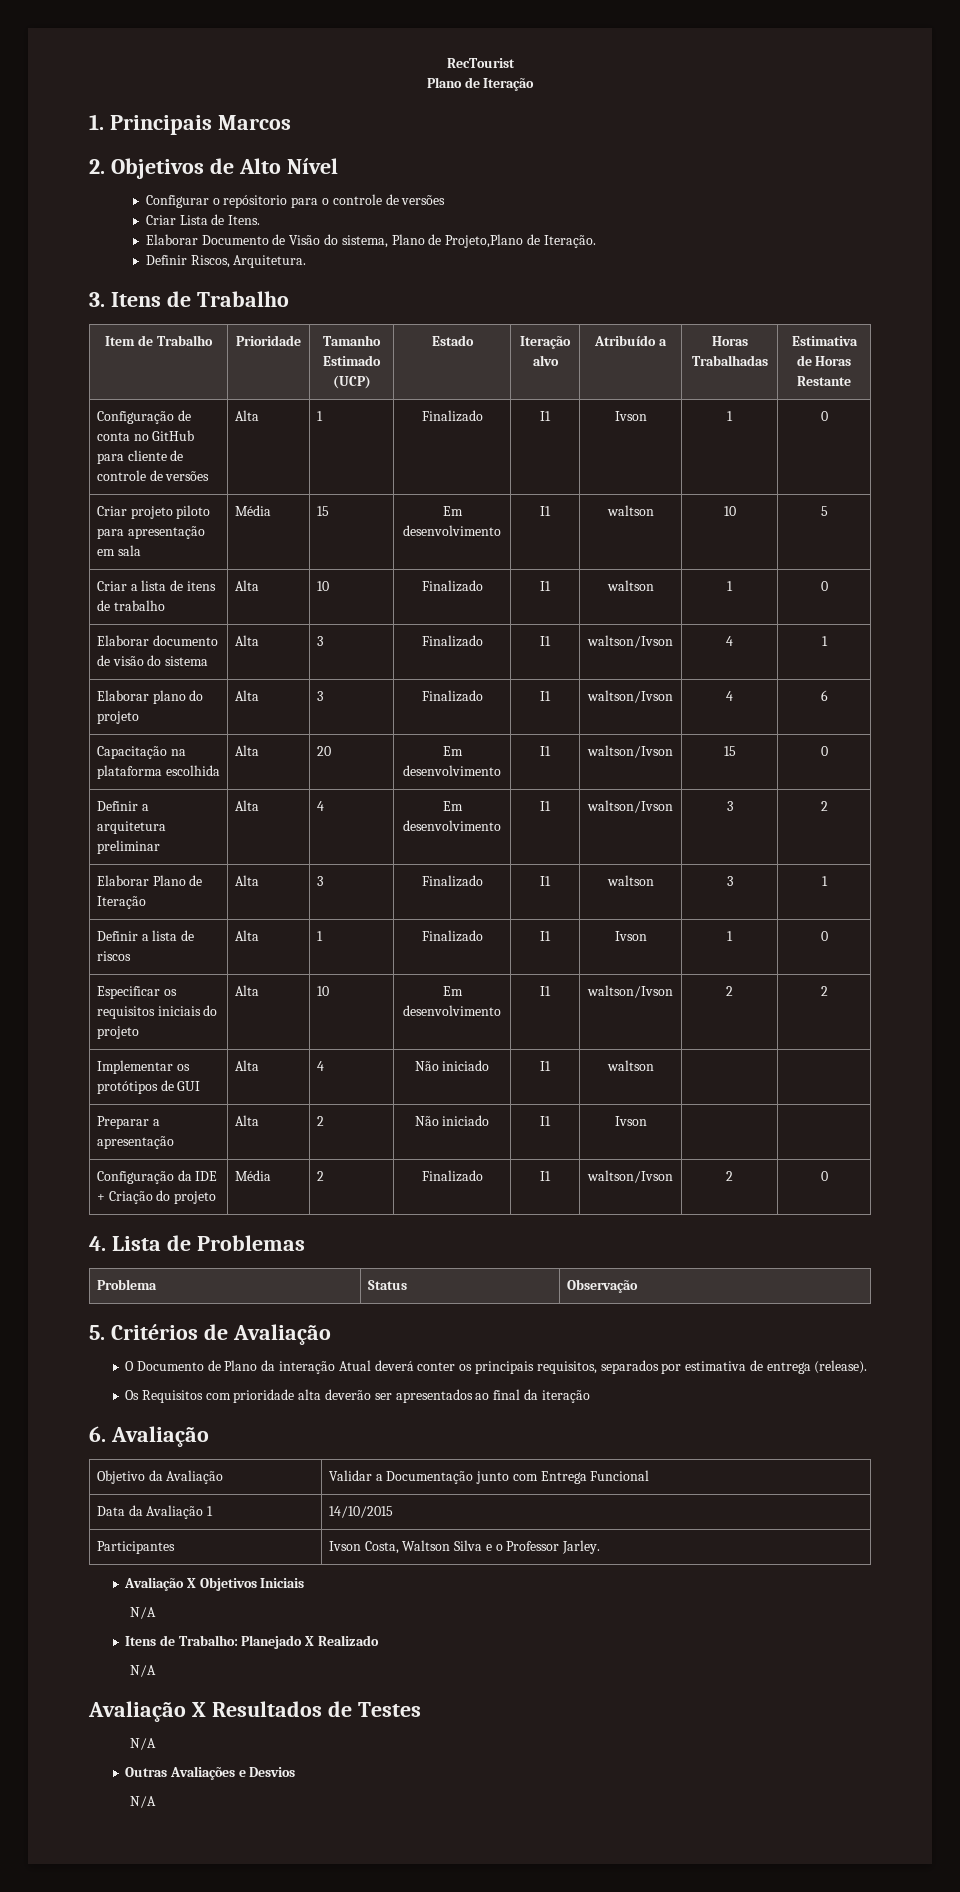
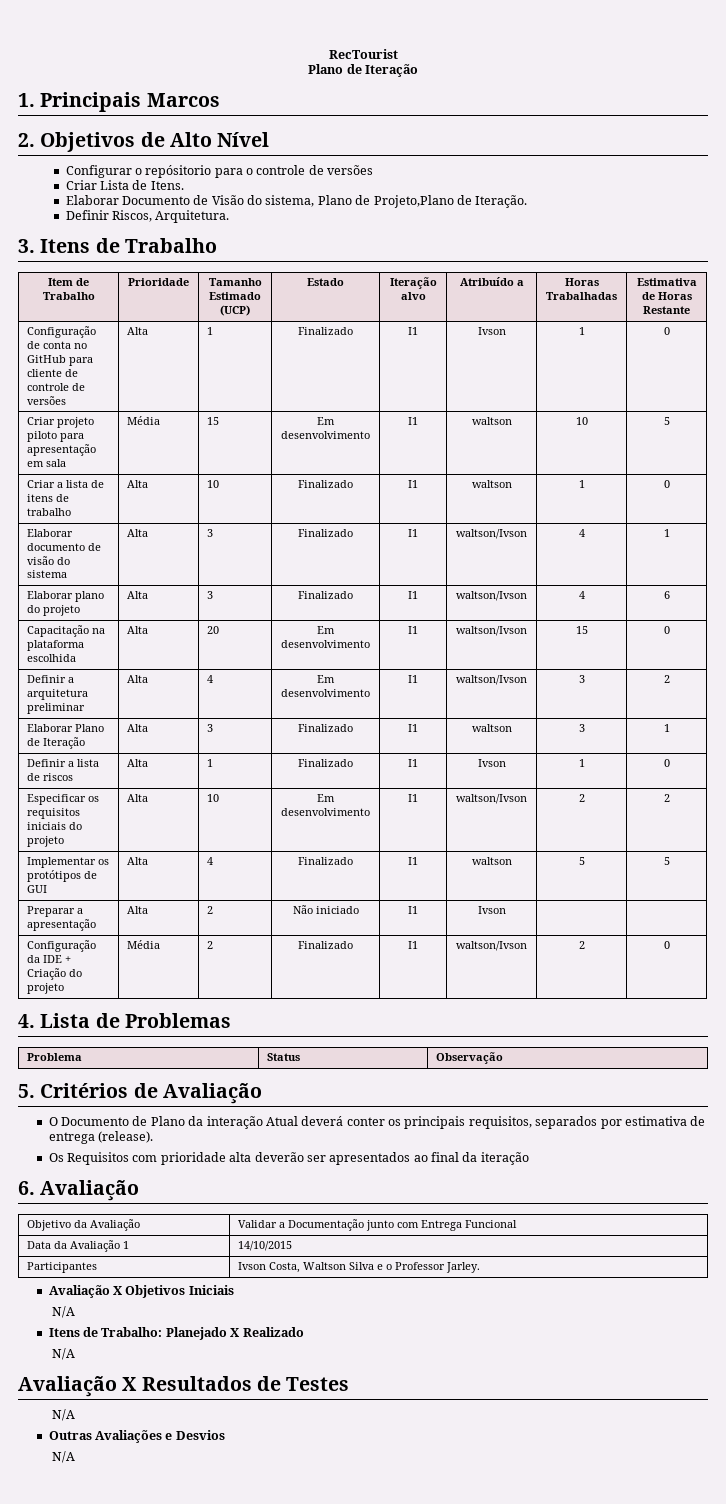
- Implementar os protótipos de GUI | Alta | 4 | Não iniciado | I1 | waltson | |
+ Implementar os protótipos de GUI | Alta | 4 | Finalizado | I1 | waltson | 5 | 5

